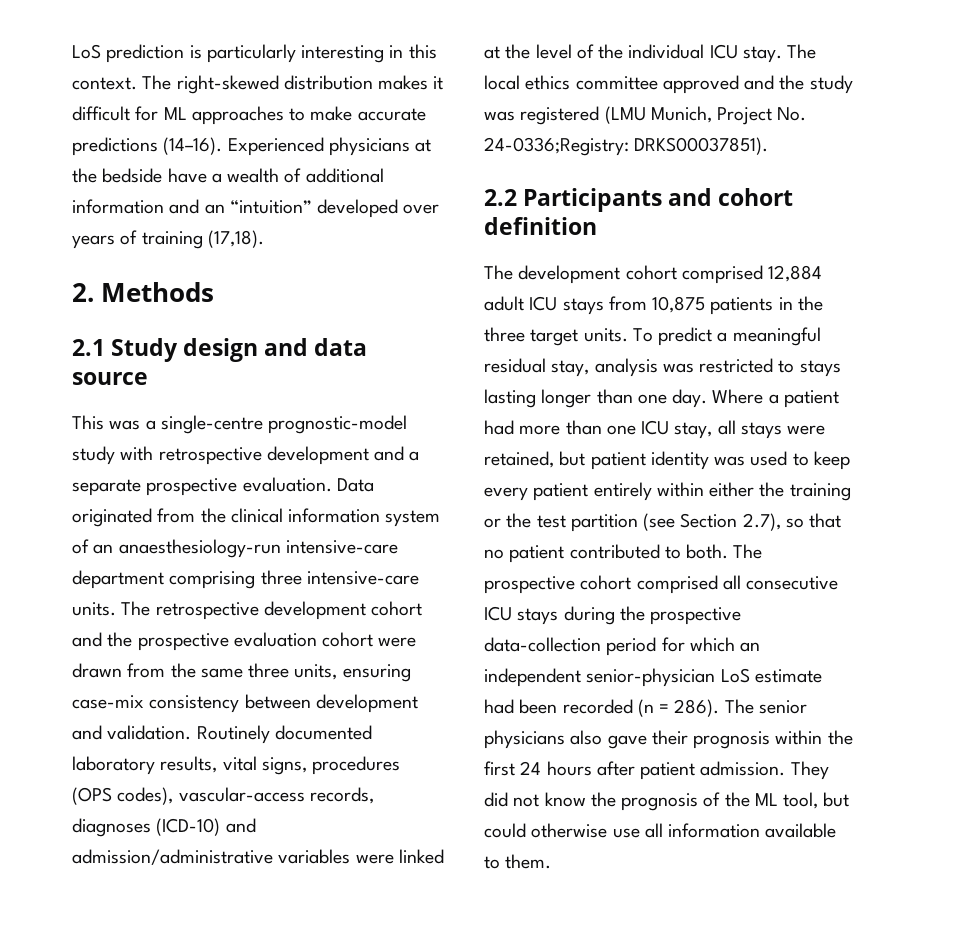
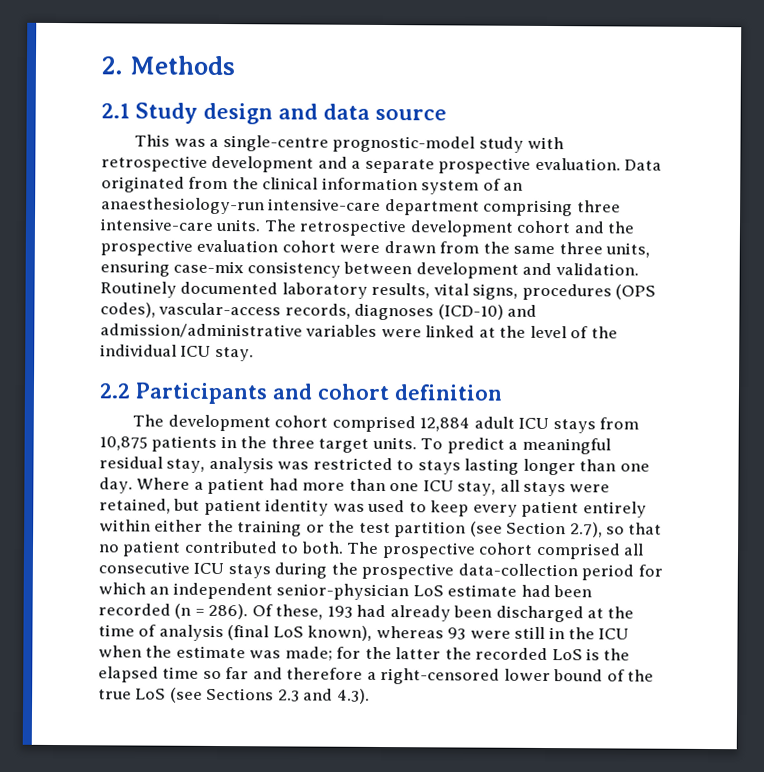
- LoS prediction is particularly interesting in this context. The right-skewed distribution makes it difficult for ML approaches to make accurate predictions (14–16). Experienced physicians at the bedside have a wealth of additional information and an “intuition” developed over years of training (17,18).
- The local ethics committee approved and the study was registered (LMU Munich, Project No. 24-0336;Registry: DRKS00037851).
- The senior physicians also gave their prognosis within the first 24 hours after patient admission. They did not know the prognosis of the ML tool, but could otherwise use all information available to them.
+ Of these, 193 had already been discharged at the time of analysis (final LoS known), whereas 93 were still in the ICU when the estimate was made; for the latter the recorded LoS is the elapsed time so far and therefore a right-censored lower bound of the true LoS (see Sections 2.3 and 4.3).

